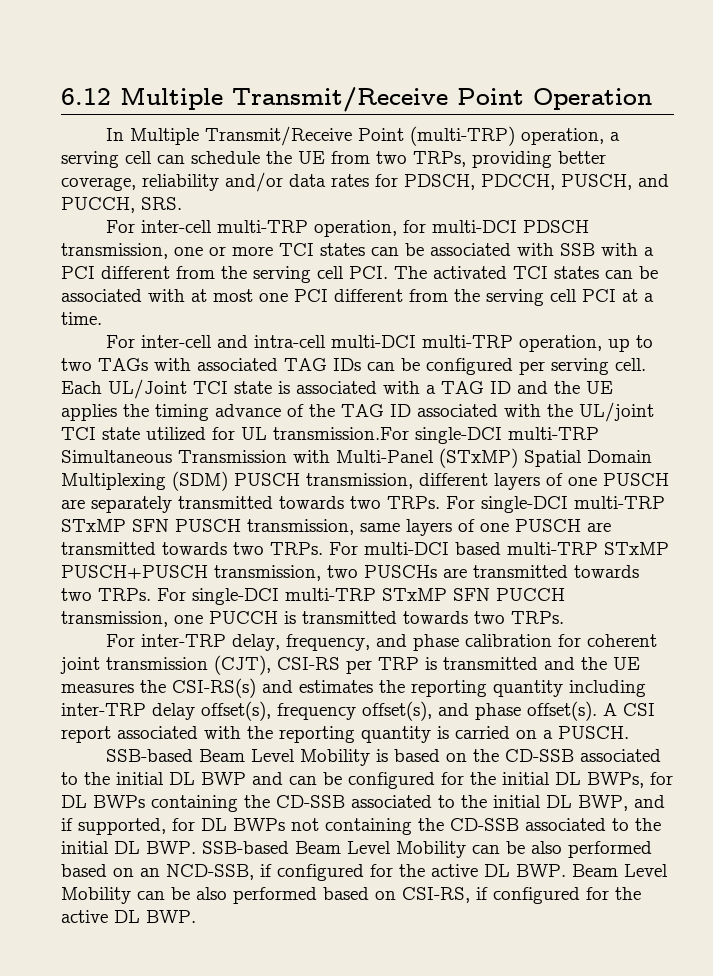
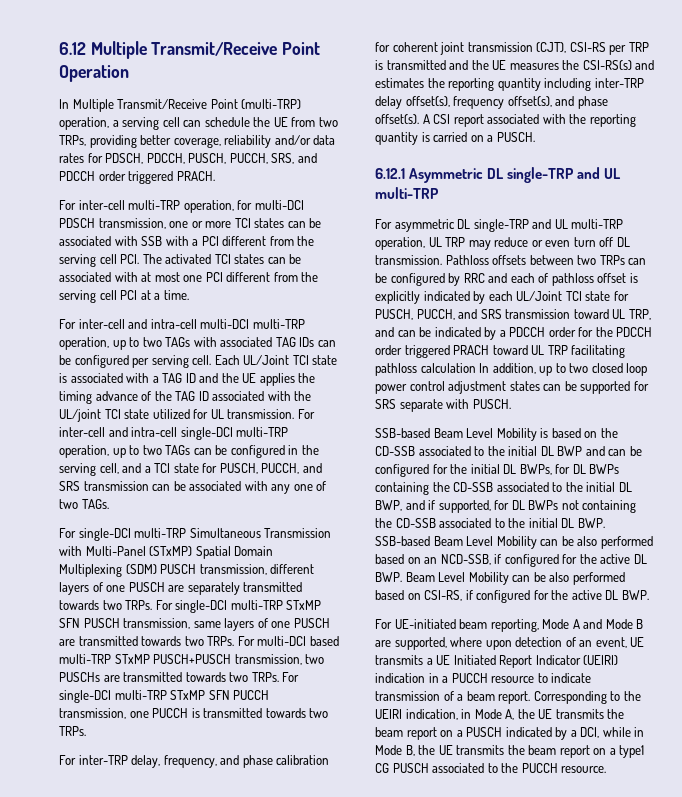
- In Multiple Transmit/Receive Point (multi-TRP) operation, a serving cell can schedule the UE from two TRPs, providing better coverage, reliability and/or data rates for PDSCH, PDCCH, PUSCH, and PUCCH, SRS.
+ In Multiple Transmit/Receive Point (multi-TRP) operation, a serving cell can schedule the UE from two TRPs, providing better coverage, reliability and/or data rates for PDSCH, PDCCH, PUSCH, PUCCH, SRS, and PDCCH order triggered PRACH.
- Each UL/Joint TCI state is associated with a TAG ID and the UE applies the timing advance of the TAG ID associated with the UL/joint TCI state utilized for UL transmission.For single-DCI multi-TRP Simultaneous Transmission with Multi-Panel (STxMP) Spatial Domain Multiplexing (SDM) PUSCH transmission, different layers of one PUSCH are separately transmitted towards two TRPs.
+ Each UL/Joint TCI state is associated with a TAG ID and the UE applies the timing advance of the TAG ID associated with the UL/joint TCI state utilized for UL transmission. For inter-cell and intra-cell single-DCI multi-TRP operation, up to two TAGs can be configured in the serving cell, and a TCI state for PUSCH, PUCCH, and SRS transmission can be associated with any one of two TAGs.
+ For single-DCI multi-TRP Simultaneous Transmission with Multi-Panel (STxMP) Spatial Domain Multiplexing (SDM) PUSCH transmission, different layers of one PUSCH are separately transmitted towards two TRPs.
+ 6.12.1 Asymmetric DL single-TRP and UL multi-TRP
+ For asymmetric DL single-TRP and UL multi-TRP operation, UL TRP may reduce or even turn off DL transmission. Pathloss offsets between two TRPs can be configured by RRC and each of pathloss offset is explicitly indicated by each UL/Joint TCI state for PUSCH, PUCCH, and SRS transmission toward UL TRP, and can be indicated by a PDCCH order for the PDCCH order triggered PRACH toward UL TRP facilitating pathloss calculation In addition, up to two closed loop power control adjustment states can be supported for SRS separate with PUSCH.
+ For UE-initiated beam reporting, Mode A and Mode B are supported, where upon detection of an event, UE transmits a UE Initiated Report Indicator (UEIRI) indication in a PUCCH resource to indicate transmission of a beam report. Corresponding to the UEIRI indication, in Mode A, the UE transmits the beam report on a PUSCH indicated by a DCI, while in Mode B, the UE transmits the beam report on a type1 CG PUSCH associated to the PUCCH resource.

